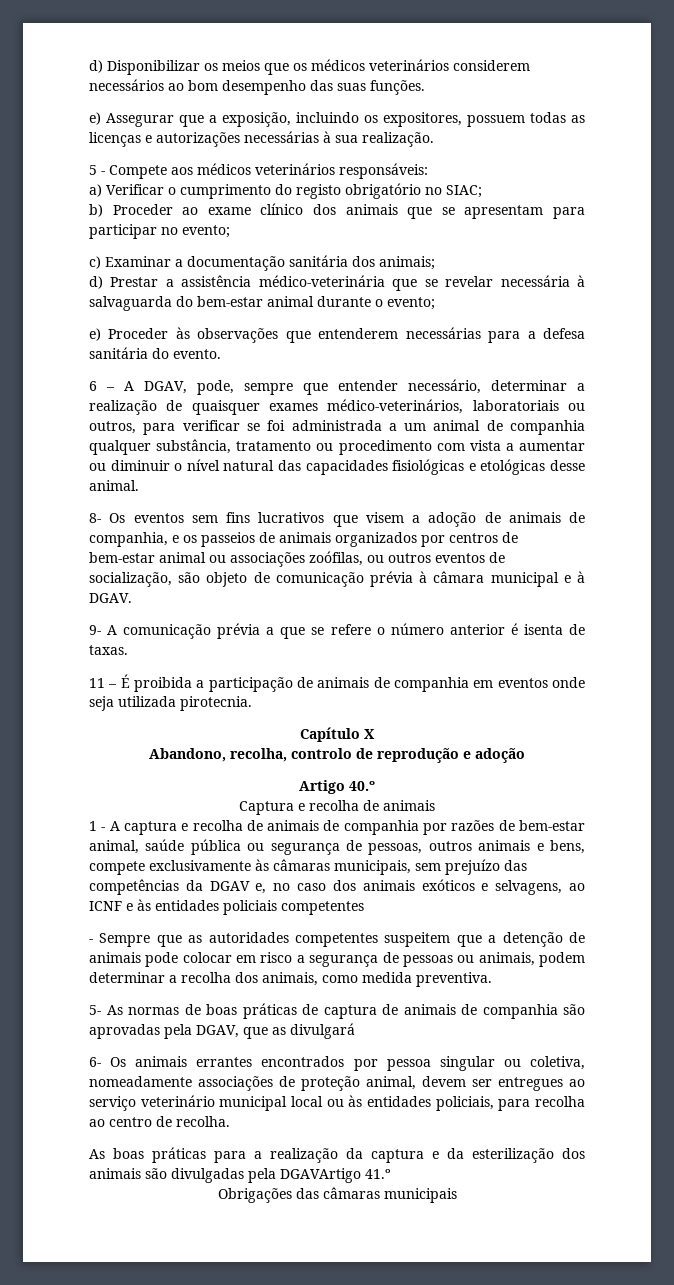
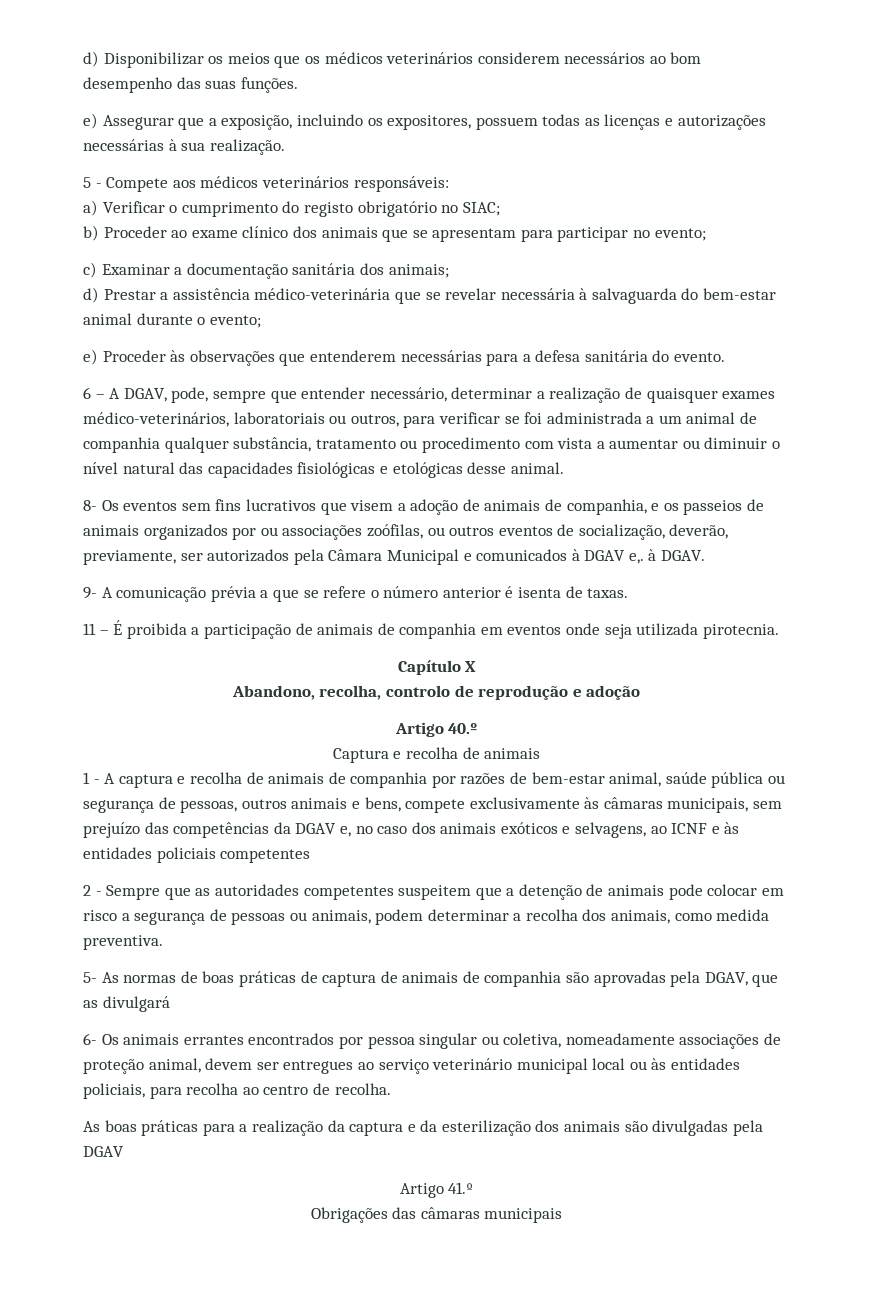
- 8- Os eventos sem fins lucrativos que visem a adoção de animais de companhia, e os passeios de animais organizados por centros de bem-estar animal ou associações zoófilas, ou outros eventos de socialização, são objeto de comunicação prévia à câmara municipal e à DGAV.
+ 8- Os eventos sem fins lucrativos que visem a adoção de animais de companhia, e os passeios de animais organizados por ou associações zoófilas, ou outros eventos de socialização, deverão, previamente, ser autorizados pela Câmara Municipal e comunicados à DGAV e,. à DGAV.
- - Sempre que as autoridades competentes suspeitem que a detenção de animais pode colocar em risco a segurança de pessoas ou animais, podem determinar a recolha dos animais, como medida preventiva.
+ 2 - Sempre que as autoridades competentes suspeitem que a detenção de animais pode colocar em risco a segurança de pessoas ou animais, podem determinar a recolha dos animais, como medida preventiva.
- As boas práticas para a realização da captura e da esterilização dos animais são divulgadas pela DGAVArtigo 41.º
+ As boas práticas para a realização da captura e da esterilização dos animais são divulgadas pela DGAV
+ Artigo 41.º

